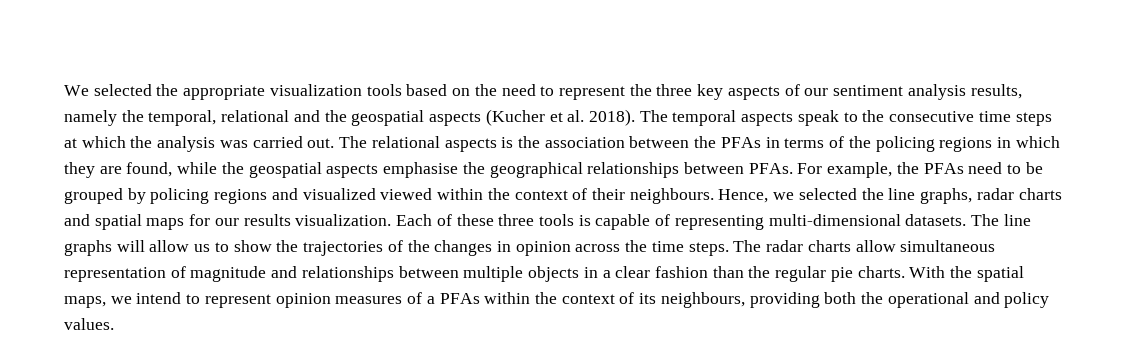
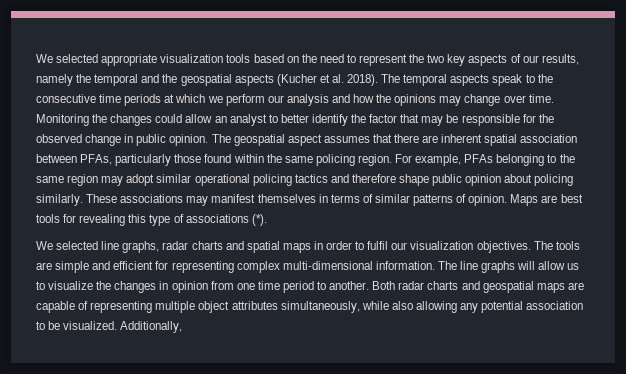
- We selected the appropriate visualization tools based on the need to represent the three key aspects of our sentiment analysis results, namely the temporal, relational and the geospatial aspects (Kucher et al. 2018).
+ We selected appropriate visualization tools based on the need to represent the two key aspects of our results, namely the temporal and the geospatial aspects (Kucher et al. 2018).
- The temporal aspects speak to the consecutive time steps at which the analysis was carried out. The relational aspects is the association between the PFAs in terms of the policing regions in which they are found, while the geospatial aspects emphasise the geographical relationships between PFAs. For example, the PFAs need to be grouped by policing regions and visualized viewed within the context of their neighbours. Hence, we selected the line graphs, radar charts and spatial maps for our results visualization. Each of these three tools is capable of representing multi-dimensional datasets.
+ The temporal aspects speak to the consecutive time periods at which we perform our analysis and how the opinions may change over time. Monitoring the changes could allow an analyst to better identify the factor that may be responsible for the observed change in public opinion. The geospatial aspect assumes that there are inherent spatial association between PFAs, particularly those found within the same policing region. For example, PFAs belonging to the same region may adopt similar operational policing tactics and therefore shape public opinion about policing similarly. These associations may manifest themselves in terms of similar patterns of opinion. Maps are best tools for revealing this type of associations (*).
+ We selected line graphs, radar charts and spatial maps in order to fulfil our visualization objectives. The tools are simple and efficient for representing complex multi-dimensional information.
- The line graphs will allow us to show the trajectories of the changes in opinion across the time steps. The radar charts allow simultaneous representation of magnitude and relationships between multiple objects in a clear fashion than the regular pie charts. With the spatial maps, we intend to represent opinion measures of a PFAs within the context of its neighbours, providing both the operational and policy values.
+ The line graphs will allow us to visualize the changes in opinion from one time period to another. Both radar charts and geospatial maps are capable of representing multiple object attributes simultaneously, while also allowing any potential association to be visualized. Additionally,

